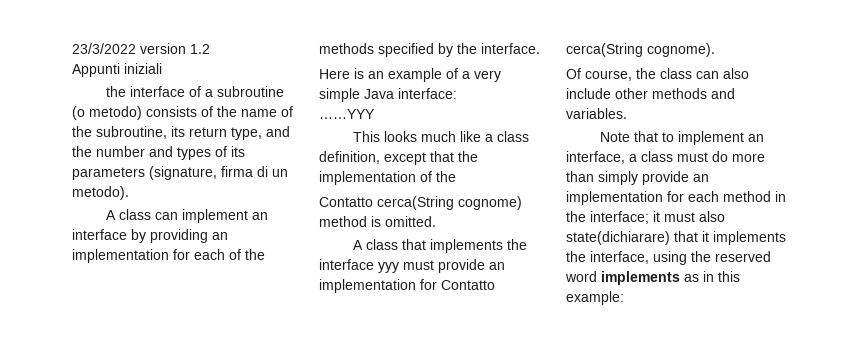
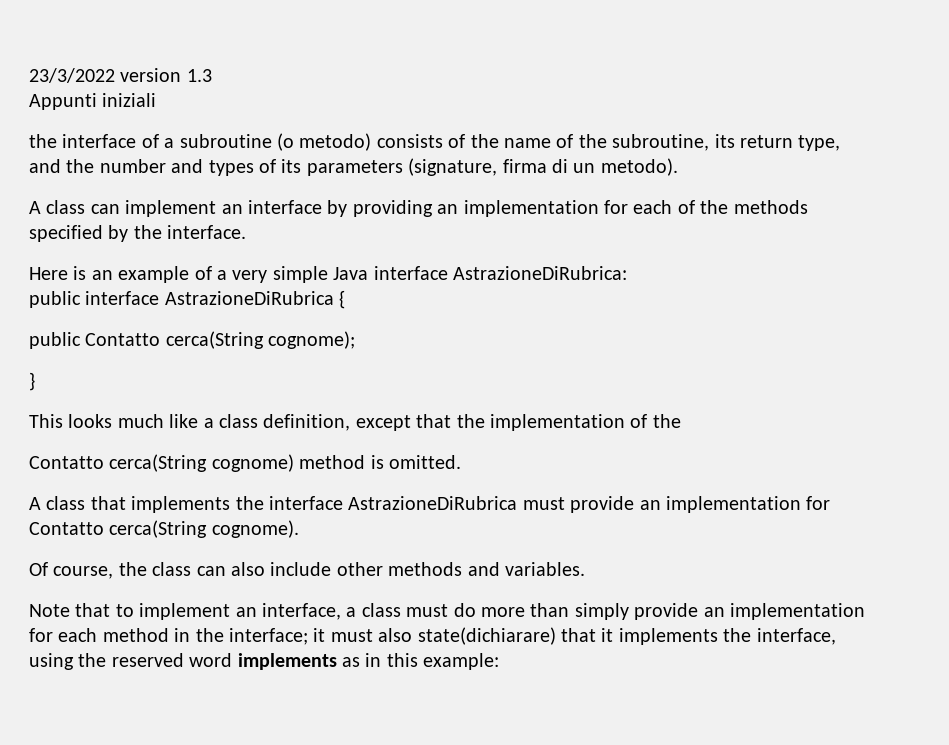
- 23/3/2022 version 1.2
+ 23/3/2022 version 1.3
- Here is an example of a very simple Java interface:
- ……YYY
+ Here is an example of a very simple Java interface AstrazioneDiRubrica:
+ public interface AstrazioneDiRubrica {
+ public Contatto cerca(String cognome);
+ }
- A class that implements the interface yyy must provide an implementation for Contatto cerca(String cognome).
+ A class that implements the interface AstrazioneDiRubrica must provide an implementation for Contatto cerca(String cognome).

